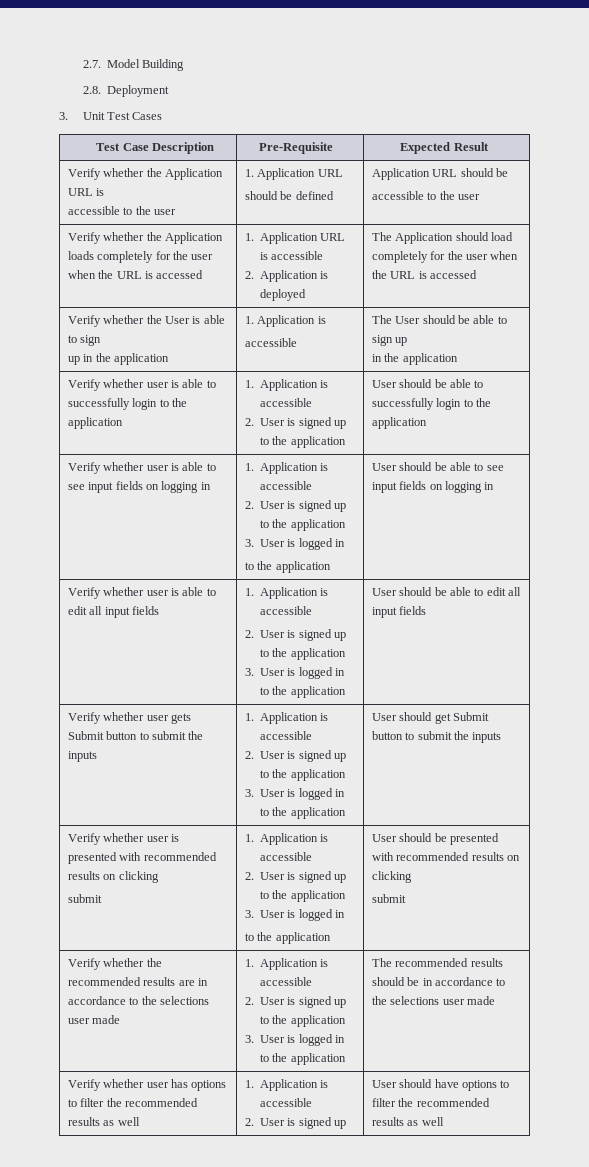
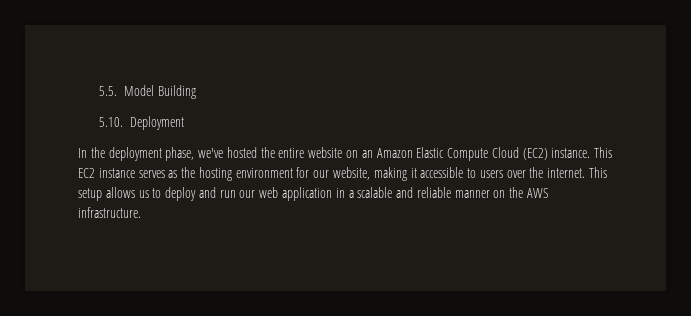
- 2.7. Model Building
+ 5.5. Model Building
- 2.8. Deployment
+ 5.10. Deployment
- 3. Unit Test Cases
- Test Case Description | Pre-Requisite | Expected Result
- Verify whether the Application URL is
- accessible to the user | 1. Application URL
- should be defined | Application URL should be
- accessible to the user
- Verify whether the Application loads completely for the user when the URL is accessed | 1. Application URL is accessible
- 2. Application is deployed | The Application should load completely for the user when the URL is accessed
- Verify whether the User is able to sign
- up in the application | 1. Application is
- accessible | The User should be able to sign up
- in the application
- Verify whether user is able to successfully login to the application | 1. Application is accessible
- 2. User is signed up to the application | User should be able to successfully login to the application
- Verify whether user is able to see input fields on logging in | 1. Application is accessible
- 2. User is signed up to the application
- 3. User is logged in
- to the application | User should be able to see input fields on logging in
- Verify whether user is able to edit all input fields | 1. Application is accessible
- 2. User is signed up to the application
- 3. User is logged in to the application | User should be able to edit all input fields
- Verify whether user gets Submit button to submit the inputs | 1. Application is accessible
- 2. User is signed up to the application
- 3. User is logged in to the application | User should get Submit button to submit the inputs
- Verify whether user is presented with recommended results on clicking
- submit | 1. Application is accessible
- 2. User is signed up to the application
- 3. User is logged in
- to the application | User should be presented with recommended results on clicking
- submit
- Verify whether the recommended results are in accordance to the selections user made | 1. Application is accessible
- 2. User is signed up to the application
- 3. User is logged in to the application | The recommended results should be in accordance to the selections user made
- Verify whether user has options to filter the recommended results as well | 1. Application is accessible
- 2. User is signed up | User should have options to filter the recommended results as well
+ In the deployment phase, we've hosted the entire website on an Amazon Elastic Compute Cloud (EC2) instance. This EC2 instance serves as the hosting environment for our website, making it accessible to users over the internet. This setup allows us to deploy and run our web application in a scalable and reliable manner on the AWS infrastructure.

